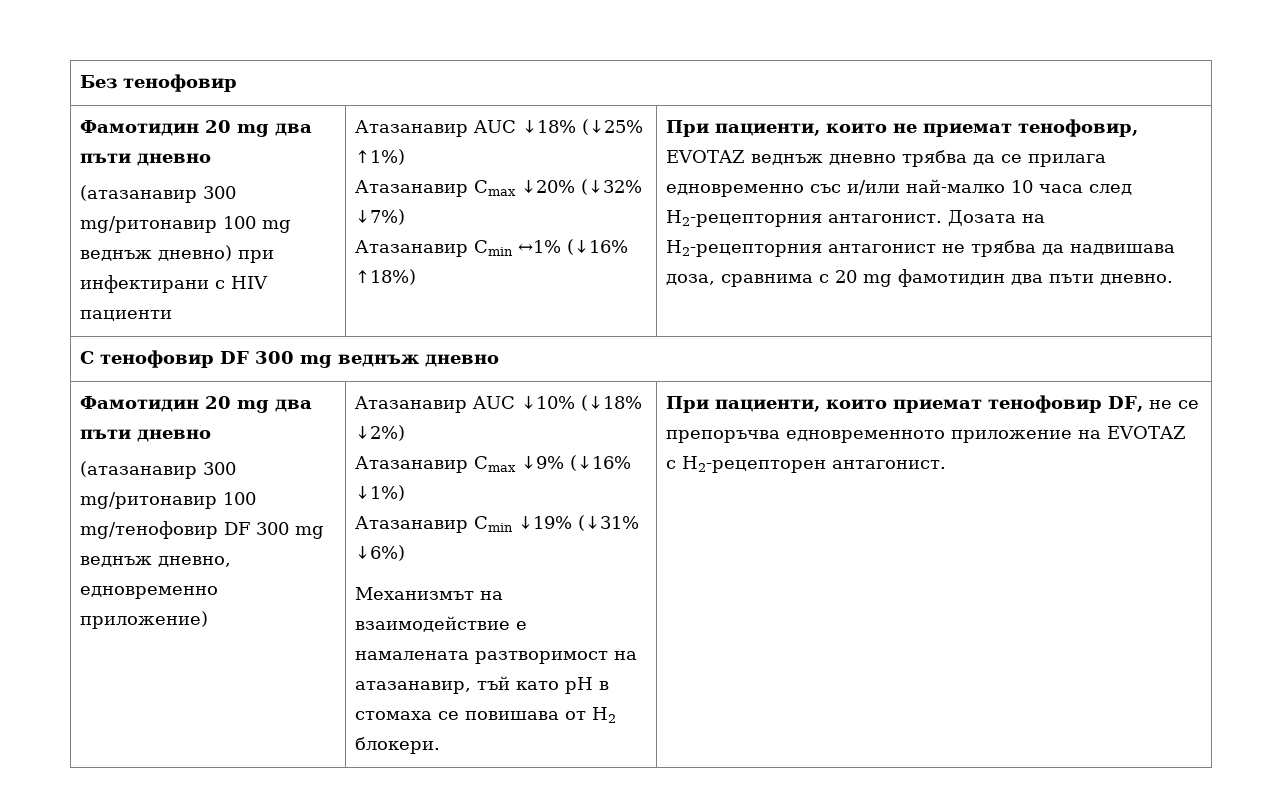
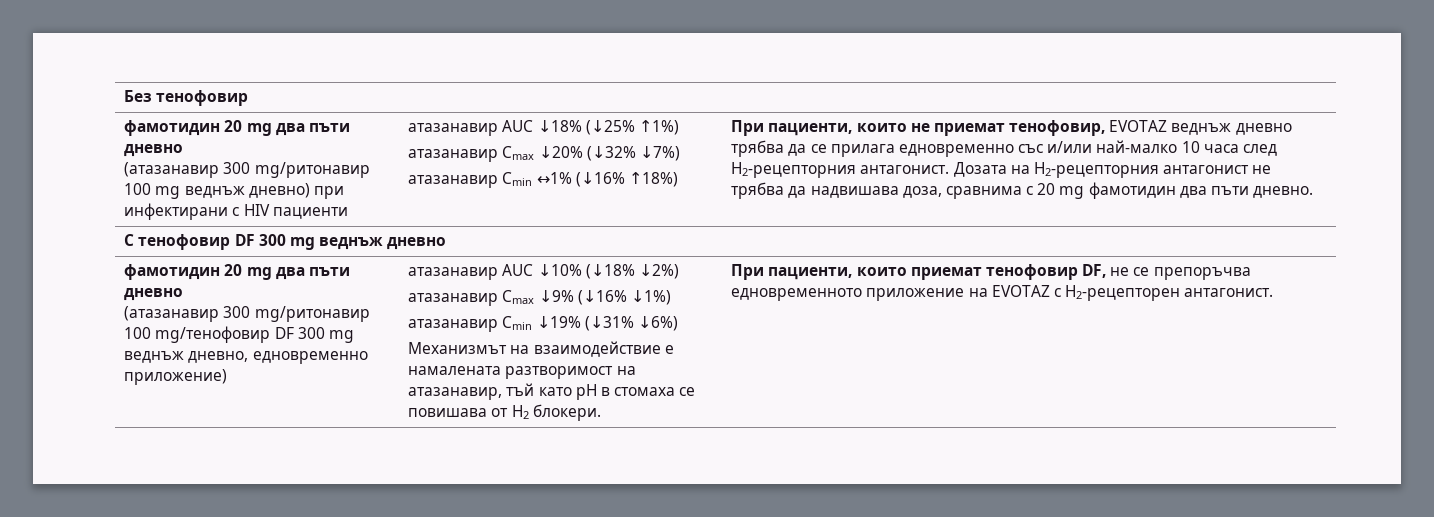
  Без тенофовир
- Фамотидин 20 mg два пъти дневно
+ фамотидин 20 mg два пъти дневно
- Атазанавир AUC ↓18% (↓25% ↑1%)
+ атазанавир AUC ↓18% (↓25% ↑1%)
- Атазанавир Cmax ↓20% (↓32% ↓7%)
+ атазанавир Cmax ↓20% (↓32% ↓7%)
- Атазанавир Cmin ↔1% (↓16% ↑18%)
+ атазанавир Cmin ↔1% (↓16% ↑18%)
  С тенофовир DF 300 mg веднъж дневно
- Фамотидин 20 mg два пъти дневно
+ фамотидин 20 mg два пъти дневно
- Aтазанавир AUC ↓10% (↓18% ↓2%)
+ атазанавир AUC ↓10% (↓18% ↓2%)
- Атазанавир Cmax ↓9% (↓16% ↓1%)
+ атазанавир Cmax ↓9% (↓16% ↓1%)
- Атазанавир Cmin ↓19% (↓31% ↓6%)
+ атазанавир Cmin ↓19% (↓31% ↓6%)

